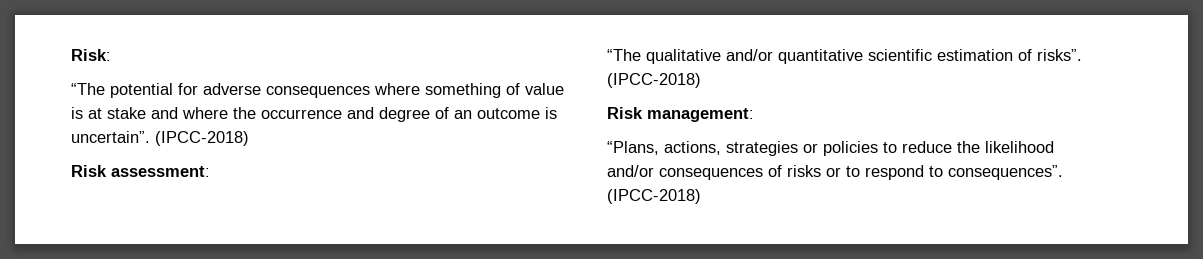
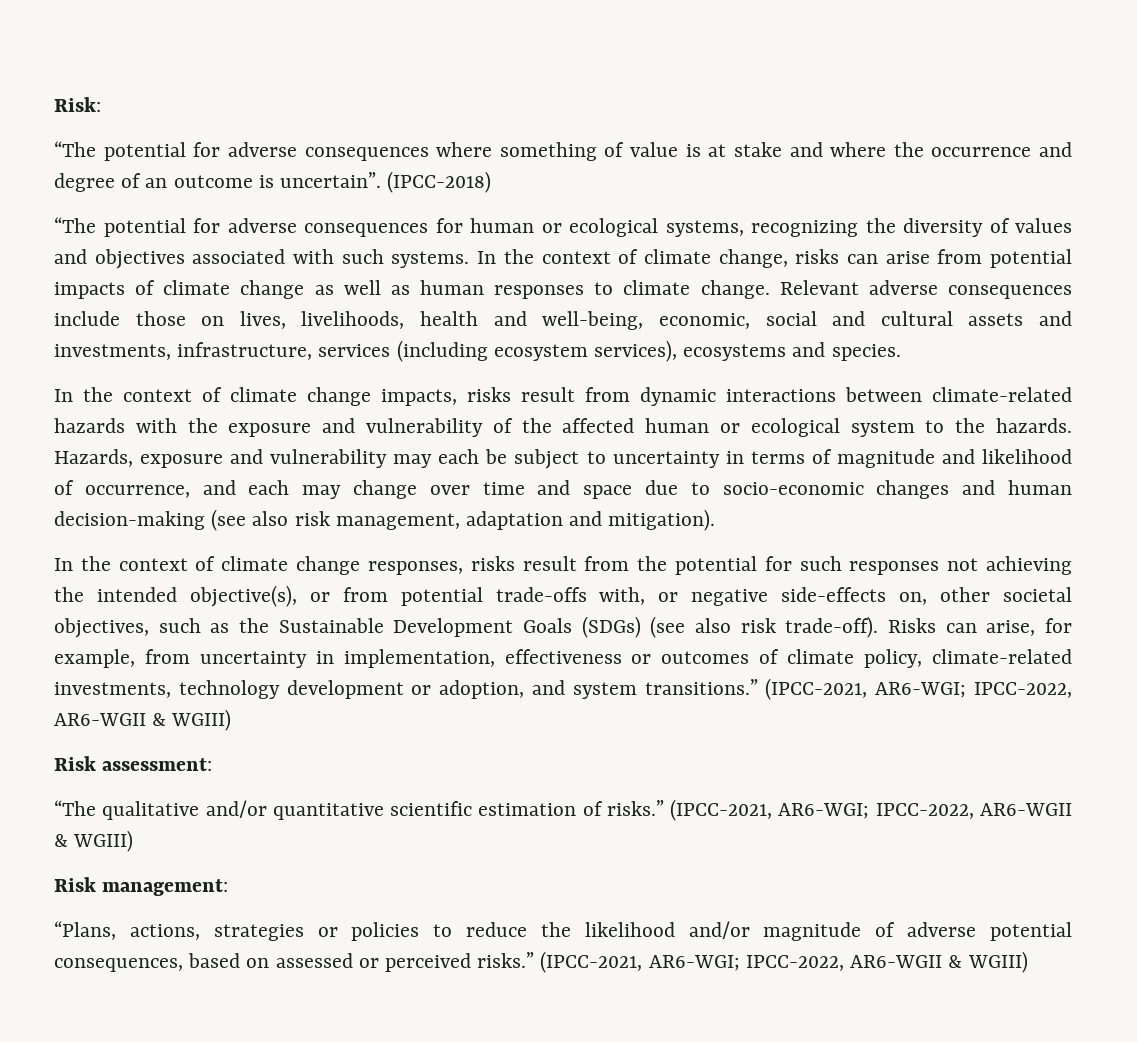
+ “The potential for adverse consequences for human or ecological systems, recognizing the diversity of values and objectives associated with such systems. In the context of climate change, risks can arise from potential impacts of climate change as well as human responses to climate change. Relevant adverse consequences include those on lives, livelihoods, health and well-being, economic, social and cultural assets and investments, infrastructure, services (including ecosystem services), ecosystems and species.
+ In the context of climate change impacts, risks result from dynamic interactions between climate-related hazards with the exposure and vulnerability of the affected human or ecological system to the hazards. Hazards, exposure and vulnerability may each be subject to uncertainty in terms of magnitude and likelihood of occurrence, and each may change over time and space due to socio-economic changes and human decision-making (see also risk management, adaptation and mitigation).
+ In the context of climate change responses, risks result from the potential for such responses not achieving the intended objective(s), or from potential trade-offs with, or negative side-effects on, other societal objectives, such as the Sustainable Development Goals (SDGs) (see also risk trade-off). Risks can arise, for example, from uncertainty in implementation, effectiveness or outcomes of climate policy, climate-related investments, technology development or adoption, and system transitions.” (IPCC-2021, AR6-WGI; IPCC-2022, AR6-WGII & WGIII)
- “The qualitative and/or quantitative scientific estimation of risks”. (IPCC-2018)
+ “The qualitative and/or quantitative scientific estimation of risks.” (IPCC-2021, AR6-WGI; IPCC-2022, AR6-WGII & WGIII)
- “Plans, actions, strategies or policies to reduce the likelihood and/or consequences of risks or to respond to consequences”. (IPCC-2018)
+ “Plans, actions, strategies or policies to reduce the likelihood and/or magnitude of adverse potential consequences, based on assessed or perceived risks.” (IPCC-2021, AR6-WGI; IPCC-2022, AR6-WGII & WGIII)

